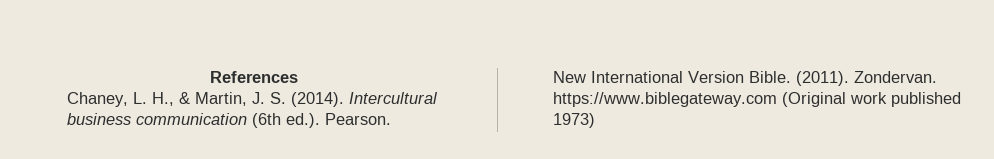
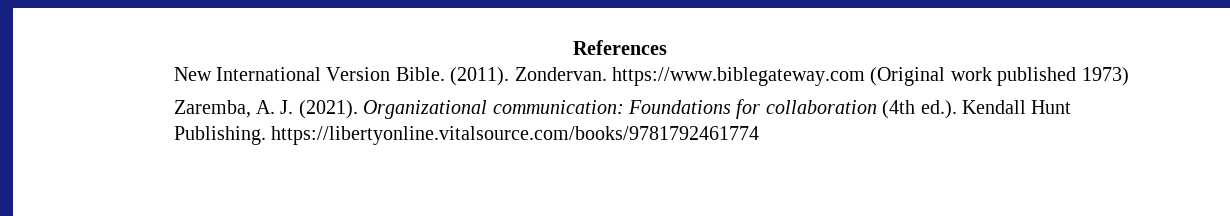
- Chaney, L. H., & Martin, J. S. (2014). Intercultural business communication (6th ed.). Pearson.
+ Zaremba, A. J. (2021). Organizational communication: Foundations for collaboration (4th ed.). Kendall Hunt Publishing. https://libertyonline.vitalsource.com/books/9781792461774

